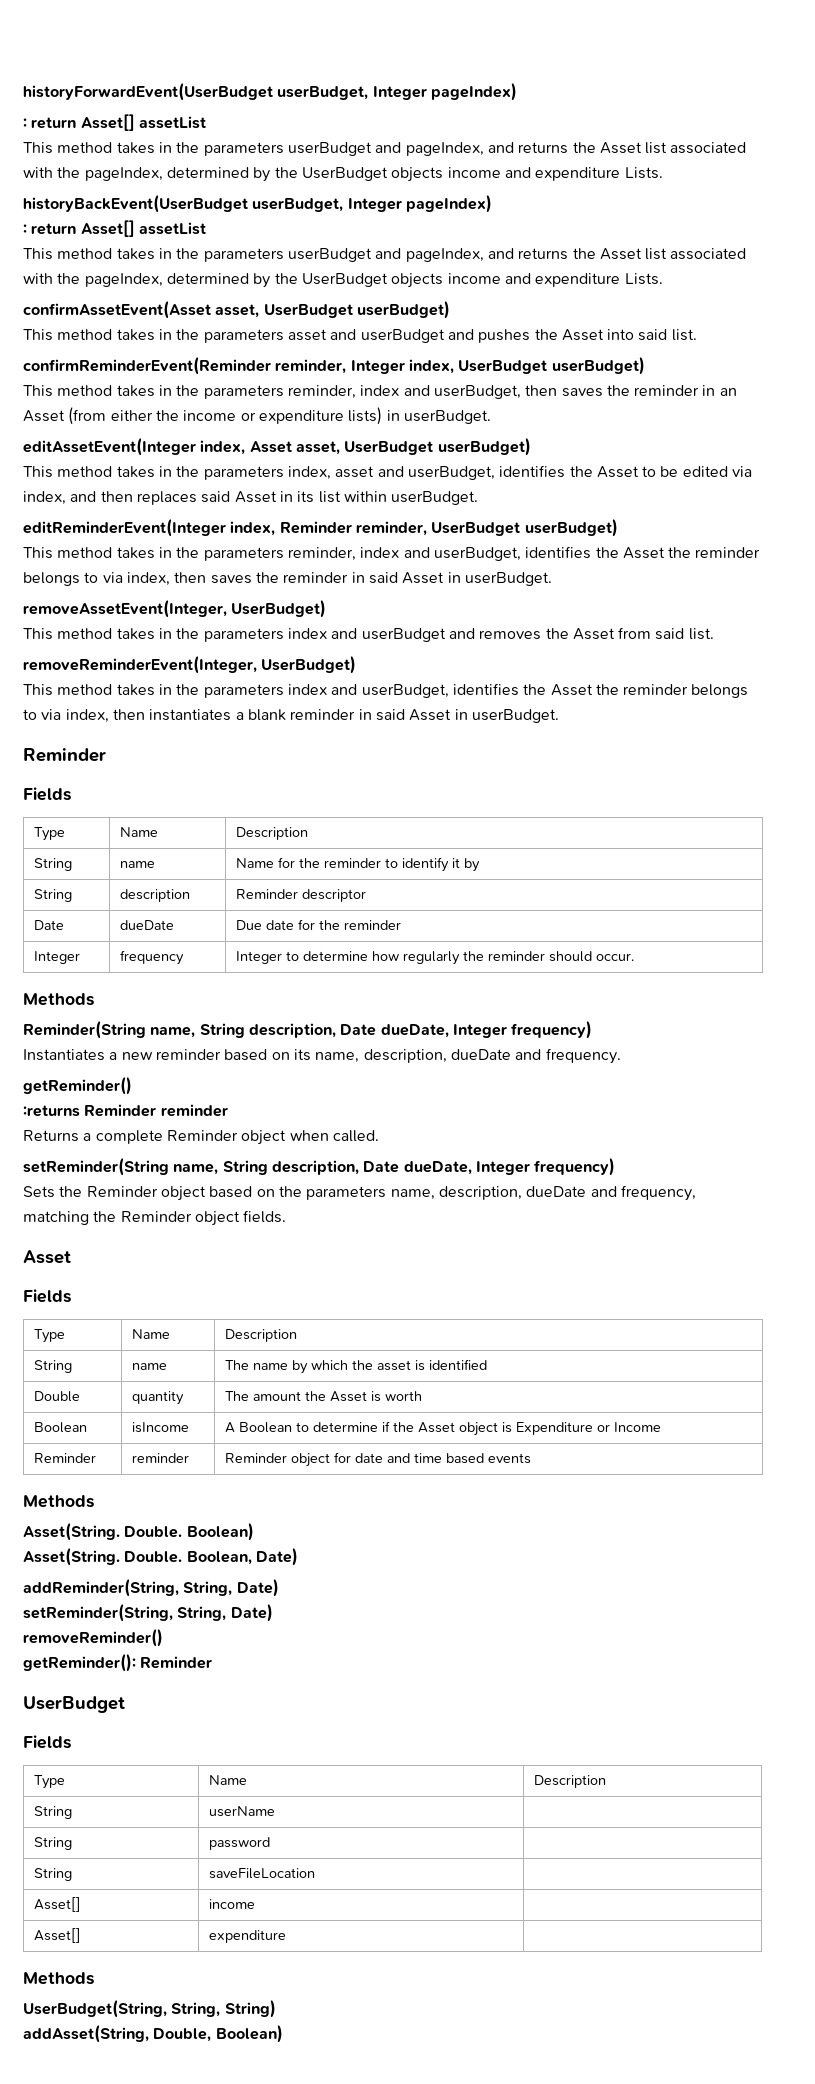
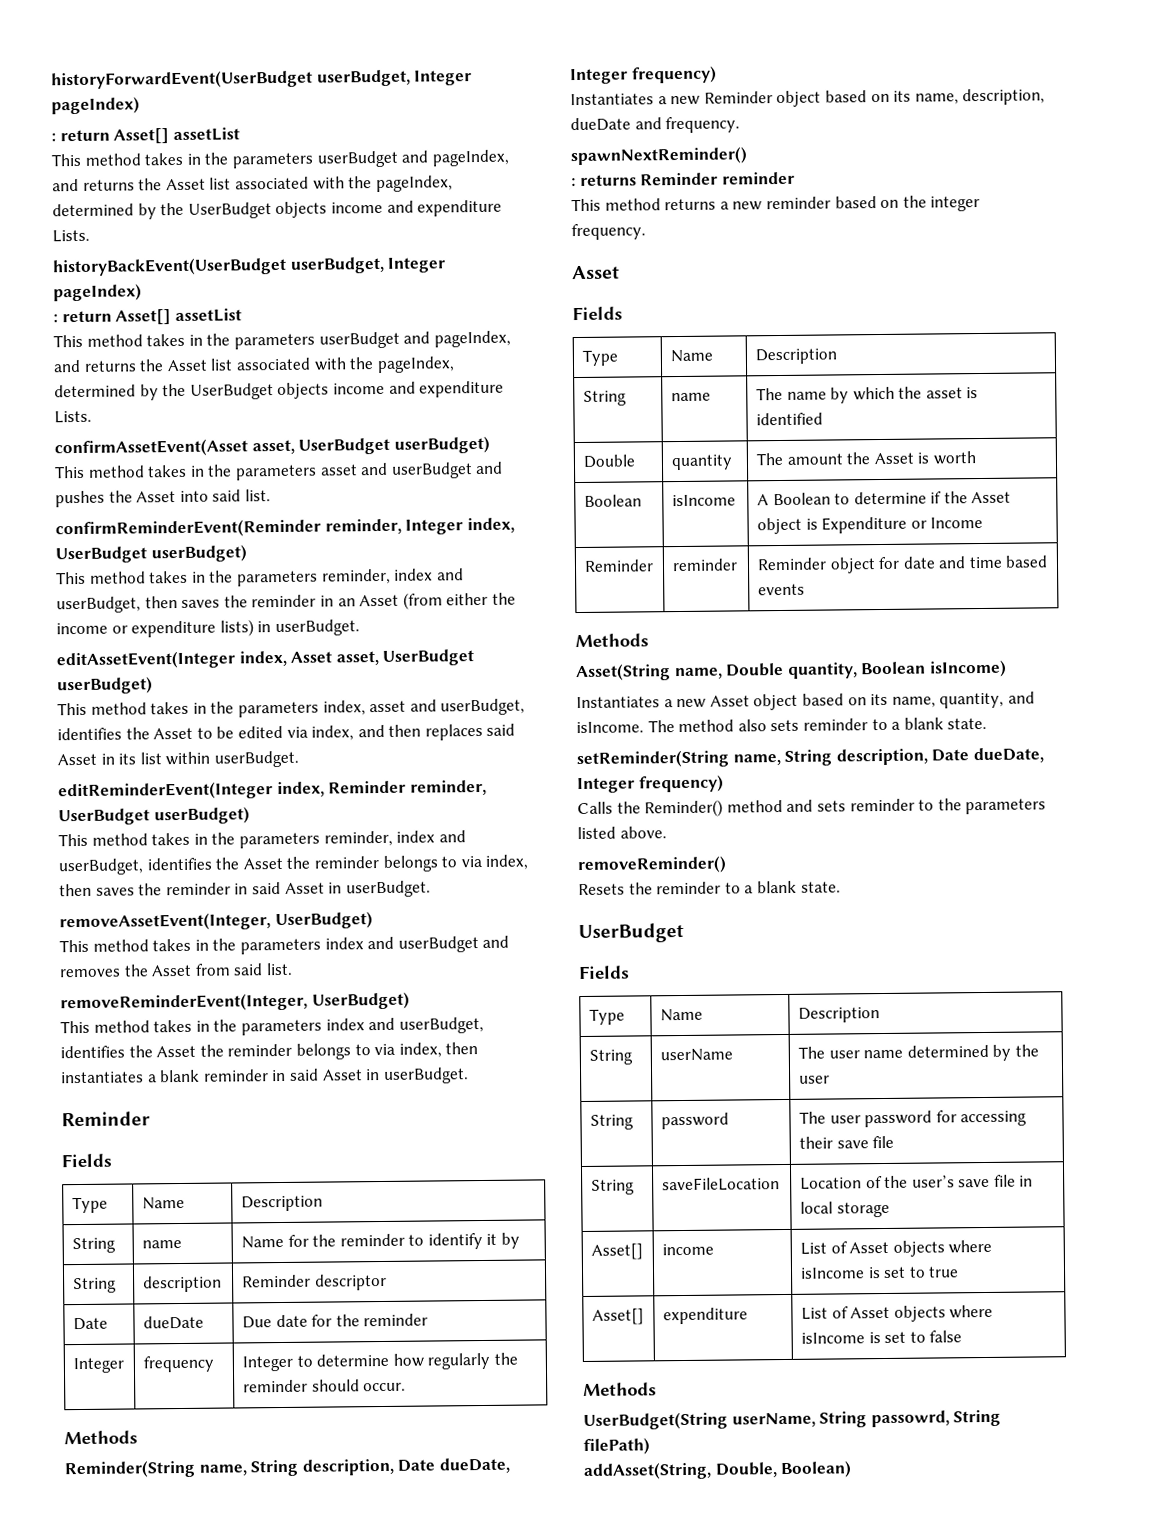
- Instantiates a new reminder based on its name, description, dueDate and frequency.
+ Instantiates a new Reminder object based on its name, description, dueDate and frequency.
- getReminder()
- :returns Reminder reminder
+ spawnNextReminder()
+ : returns Reminder reminder
- Returns a complete Reminder object when called.
- setReminder(String name, String description, Date dueDate, Integer frequency)
- Sets the Reminder object based on the parameters name, description, dueDate and frequency, matching the Reminder object fields.
+ This method returns a new reminder based on the integer frequency.
- Asset(String. Double. Boolean)
- Asset(String. Double. Boolean, Date)
- addReminder(String, String, Date)
- setReminder(String, String, Date)
+ Asset(String name, Double quantity, Boolean isIncome)
+ Instantiates a new Asset object based on its name, quantity, and isIncome. The method also sets reminder to a blank state.
+ setReminder(String name, String description, Date dueDate, Integer frequency)
+ Calls the Reminder() method and sets reminder to the parameters listed above.
  removeReminder()
- getReminder(): Reminder
+ Resets the reminder to a blank state.
- String | userName |
- String | password |
- String | saveFileLocation |
- Asset[] | income |
- Asset[] | expenditure |
+ String | userName | The user name determined by the user
+ String | password | The user password for accessing their save file
+ String | saveFileLocation | Location of the user’s save file in local storage
+ Asset[] | income | List of Asset objects where isIncome is set to true
+ Asset[] | expenditure | List of Asset objects where isIncome is set to false
  Methods
- UserBudget(String, String, String)
+ UserBudget(String userName, String passowrd, String filePath)

